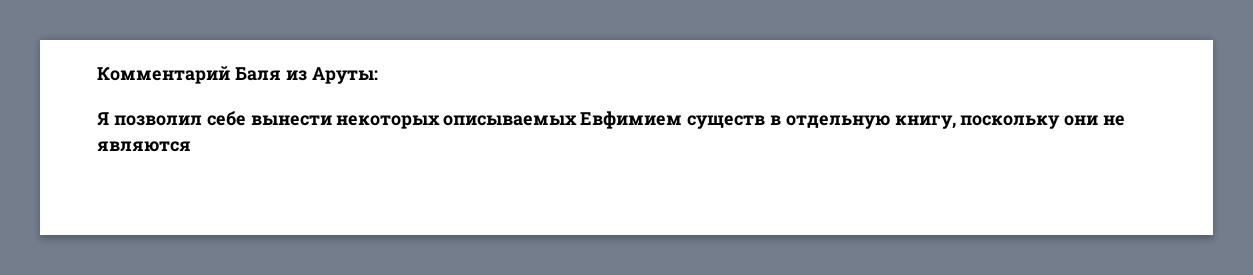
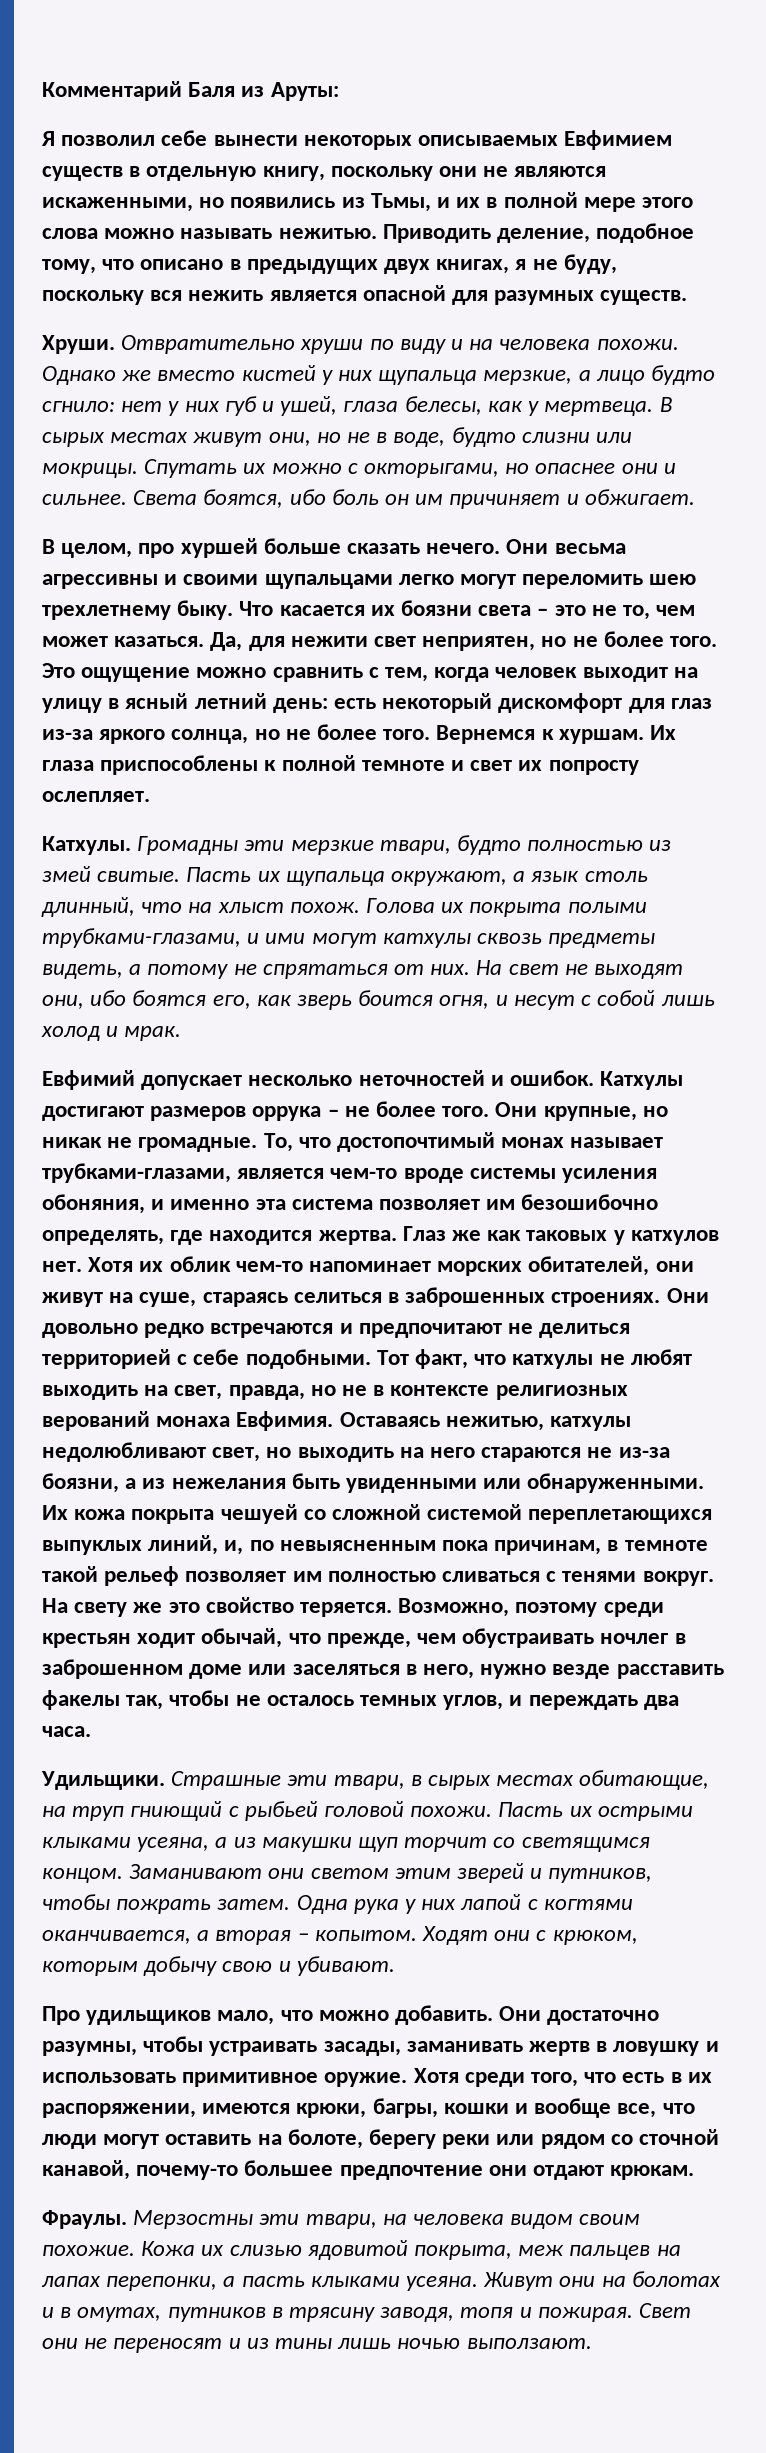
- Я позволил себе вынести некоторых описываемых Евфимием существ в отдельную книгу, поскольку они не являются
+ Я позволил себе вынести некоторых описываемых Евфимием существ в отдельную книгу, поскольку они не являются искаженными, но появились из Тьмы, и их в полной мере этого слова можно называть нежитью. Приводить деление, подобное тому, что описано в предыдущих двух книгах, я не буду, поскольку вся нежить является опасной для разумных существ.
+ Хруши. Отвратительно хруши по виду и на человека похожи. Однако же вместо кистей у них щупальца мерзкие, а лицо будто сгнило: нет у них губ и ушей, глаза белесы, как у мертвеца. В сырых местах живут они, но не в воде, будто слизни или мокрицы. Спутать их можно с окторыгами, но опаснее они и сильнее. Света боятся, ибо боль он им причиняет и обжигает.
+ В целом, про хуршей больше сказать нечего. Они весьма агрессивны и своими щупальцами легко могут переломить шею трехлетнему быку. Что касается их боязни света – это не то, чем может казаться. Да, для нежити свет неприятен, но не более того. Это ощущение можно сравнить с тем, когда человек выходит на улицу в ясный летний день: есть некоторый дискомфорт для глаз из-за яркого солнца, но не более того. Вернемся к хуршам. Их глаза приспособлены к полной темноте и свет их попросту ослепляет.
+ Катхулы. Громадны эти мерзкие твари, будто полностью из змей свитые. Пасть их щупальца окружают, а язык столь длинный, что на хлыст похож. Голова их покрыта полыми трубками-глазами, и ими могут катхулы сквозь предметы видеть, а потому не спрятаться от них. На свет не выходят они, ибо боятся его, как зверь боится огня, и несут с собой лишь холод и мрак.
+ Евфимий допускает несколько неточностей и ошибок. Катхулы достигают размеров оррука – не более того. Они крупные, но никак не громадные. То, что достопочтимый монах называет трубками-глазами, является чем-то вроде системы усиления обоняния, и именно эта система позволяет им безошибочно определять, где находится жертва. Глаз же как таковых у катхулов нет. Хотя их облик чем-то напоминает морских обитателей, они живут на суше, стараясь селиться в заброшенных строениях. Они довольно редко встречаются и предпочитают не делиться территорией с себе подобными. Тот факт, что катхулы не любят выходить на свет, правда, но не в контексте религиозных верований монаха Евфимия. Оставаясь нежитью, катхулы недолюбливают свет, но выходить на него стараются не из-за боязни, а из нежелания быть увиденными или обнаруженными. Их кожа покрыта чешуей со сложной системой переплетающихся выпуклых линий, и, по невыясненным пока причинам, в темноте такой рельеф позволяет им полностью сливаться с тенями вокруг. На свету же это свойство теряется. Возможно, поэтому среди крестьян ходит обычай, что прежде, чем обустраивать ночлег в заброшенном доме или заселяться в него, нужно везде расставить факелы так, чтобы не осталось темных углов, и переждать два часа.
+ Удильщики. Страшные эти твари, в сырых местах обитающие, на труп гниющий с рыбьей головой похожи. Пасть их острыми клыками усеяна, а из макушки щуп торчит со светящимся концом. Заманивают они светом этим зверей и путников, чтобы пожрать затем. Одна рука у них лапой с когтями оканчивается, а вторая – копытом. Ходят они с крюком, которым добычу свою и убивают.
+ Про удильщиков мало, что можно добавить. Они достаточно разумны, чтобы устраивать засады, заманивать жертв в ловушку и использовать примитивное оружие. Хотя среди того, что есть в их распоряжении, имеются крюки, багры, кошки и вообще все, что люди могут оставить на болоте, берегу реки или рядом со сточной канавой, почему-то большее предпочтение они отдают крюкам.
+ Фраулы. Мерзостны эти твари, на человека видом своим похожие. Кожа их слизью ядовитой покрыта, меж пальцев на лапах перепонки, а пасть клыками усеяна. Живут они на болотах и в омутах, путников в трясину заводя, топя и пожирая. Свет они не переносят и из тины лишь ночью выползают.

